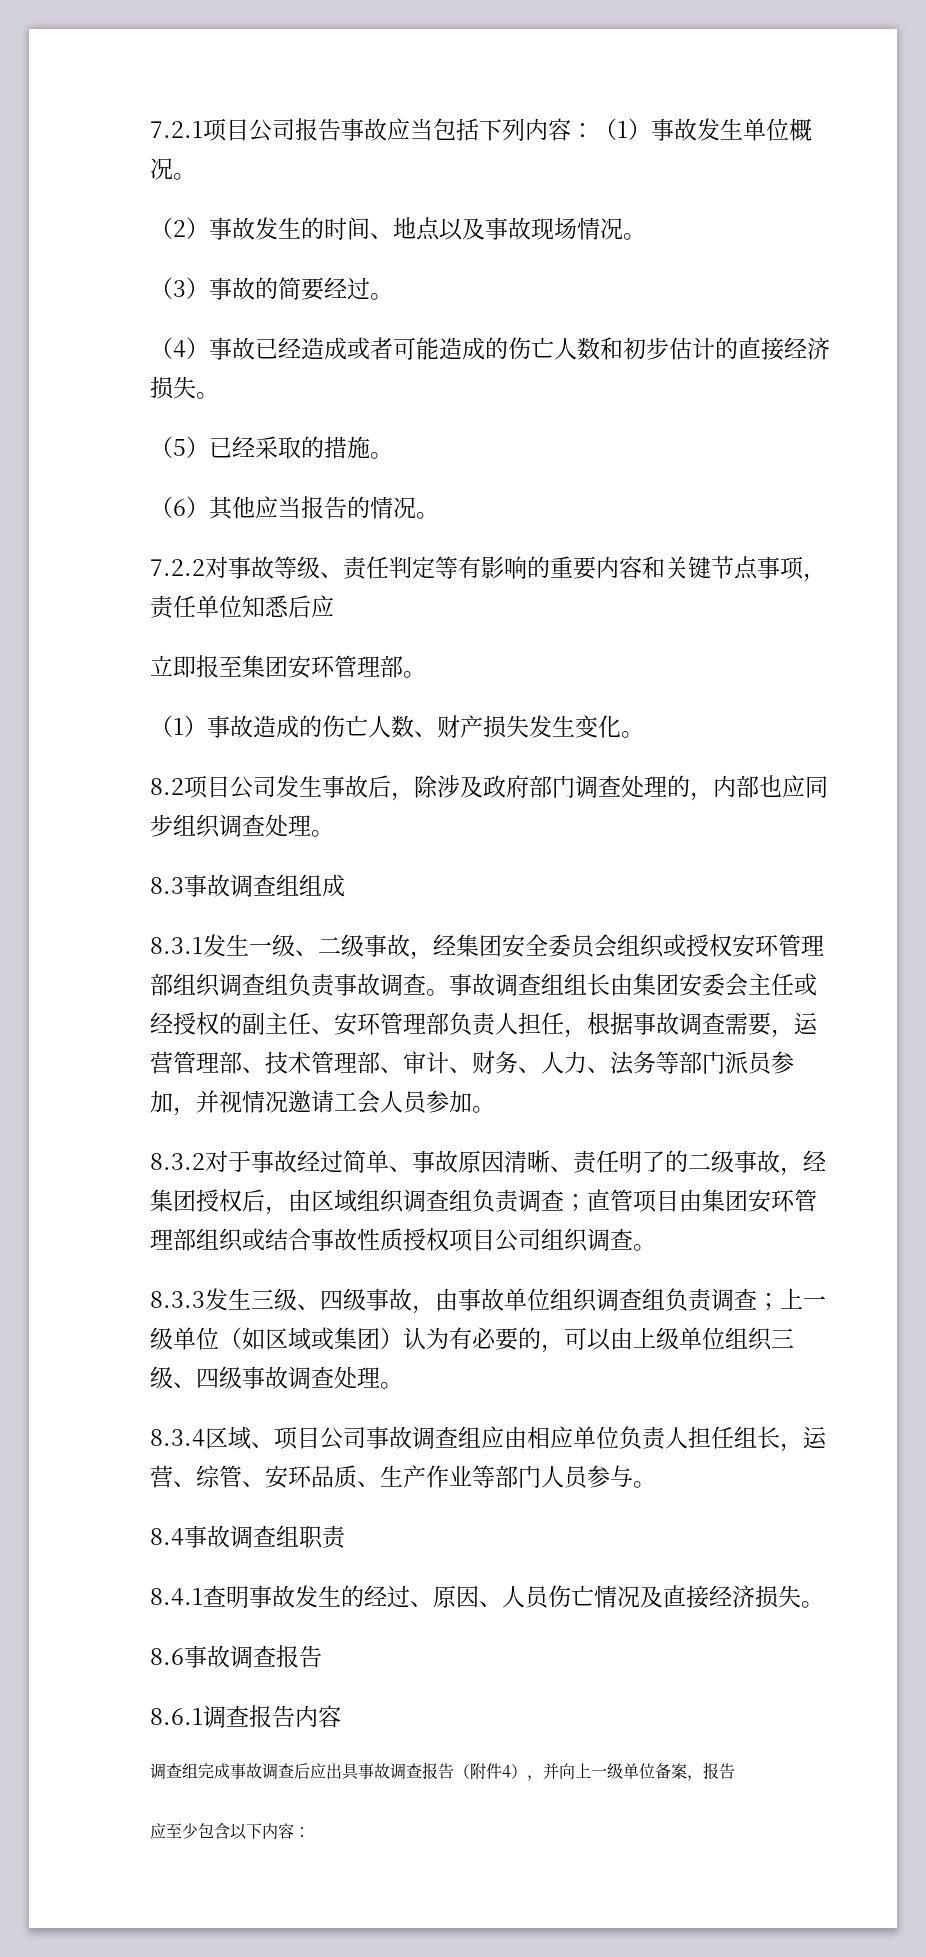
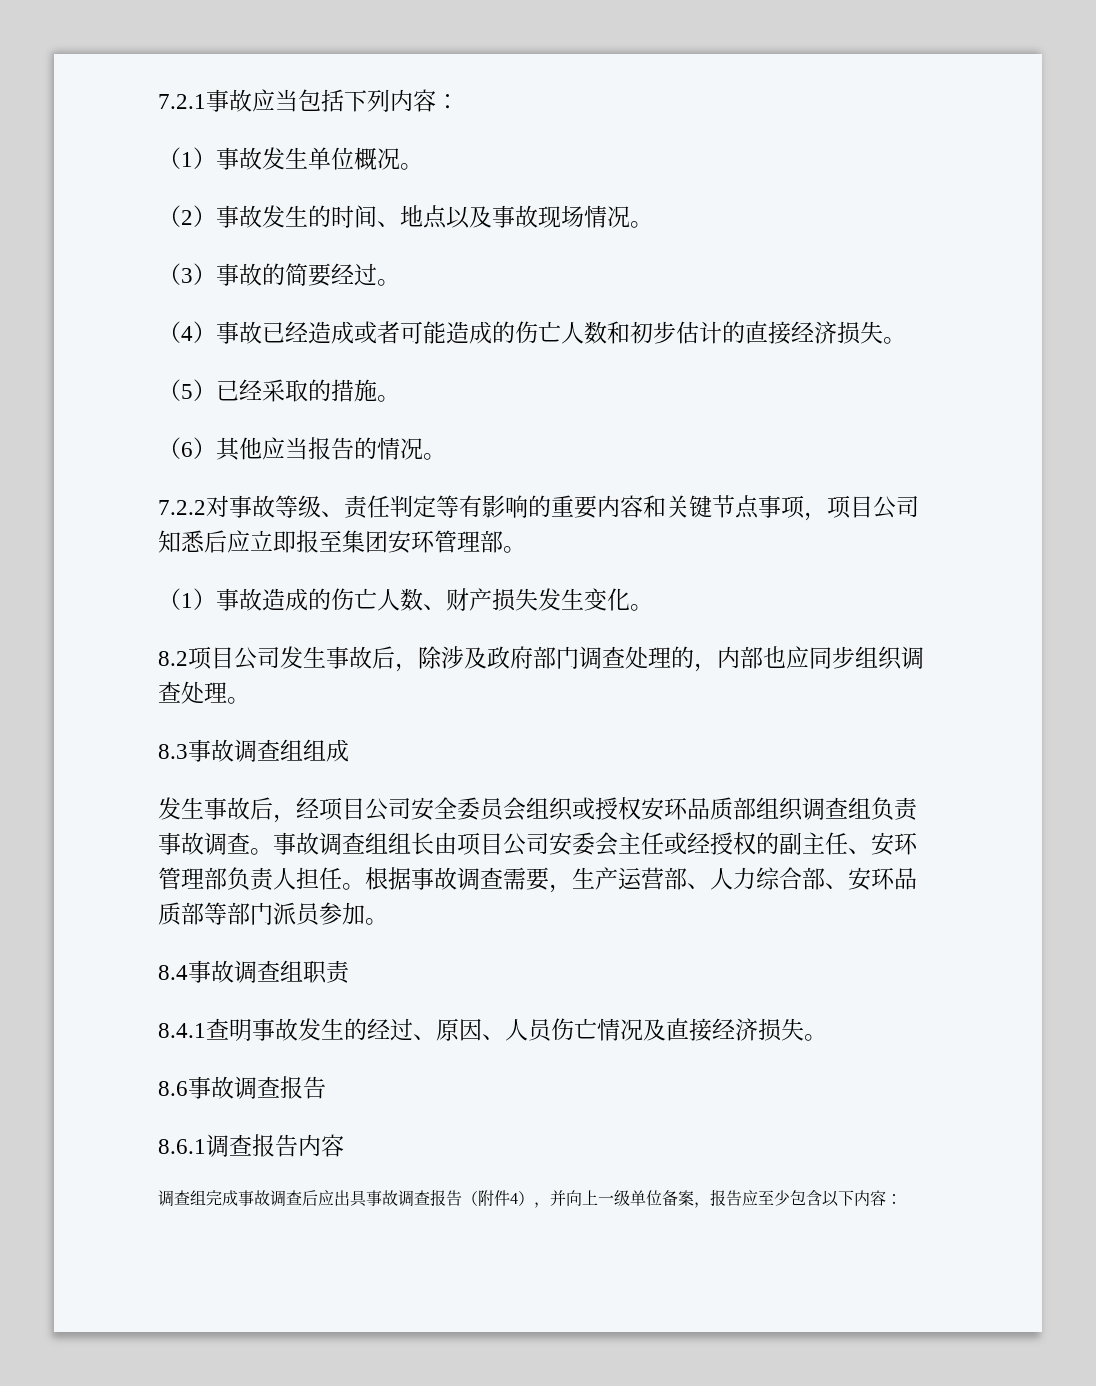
- 7.2.1项目公司报告事故应当包括下列内容：（1）事故发生单位概况。
+ 7.2.1事故应当包括下列内容：
+ （1）事故发生单位概况。
- 7.2.2对事故等级、责任判定等有影响的重要内容和关键节点事项，责任单位知悉后应
- 立即报至集团安环管理部。
+ 7.2.2对事故等级、责任判定等有影响的重要内容和关键节点事项，项目公司知悉后应立即报至集团安环管理部。
- 8.3.1发生一级、二级事故，经集团安全委员会组织或授权安环管理部组织调查组负责事故调查。
+ 发生事故后，经项目公司安全委员会组织或授权安环品质部组织调查组负责事故调查。
- 事故调查组组长由集团安委会主任或经授权的副主任、安环管理部负责人担任，根据事故调查需要，运营管理部、技术管理部、审计、财务、人力、法务等部门派员参加，并视情况邀请工会人员参加。
- 8.3.2对于事故经过简单、事故原因清晰、责任明了的二级事故，经集团授权后，由区域组织调查组负责调查；直管项目由集团安环管理部组织或结合事故性质授权项目公司组织调查。
- 8.3.3发生三级、四级事故，由事故单位组织调查组负责调查；上一级单位（如区域或集团）认为有必要的，可以由上级单位组织三级、四级事故调查处理。
- 8.3.4区域、项目公司事故调查组应由相应单位负责人担任组长，运营、综管、安环品质、生产作业等部门人员参与。
+ 事故调查组组长由项目公司安委会主任或经授权的副主任、安环管理部负责人担任。根据事故调查需要，生产运营部、人力综合部、安环品质部等部门派员参加。
- 调查组完成事故调查后应出具事故调查报告（附件4），并向上一级单位备案，报告
- 应至少包含以下内容：
+ 调查组完成事故调查后应出具事故调查报告（附件4），并向上一级单位备案，报告应至少包含以下内容：

